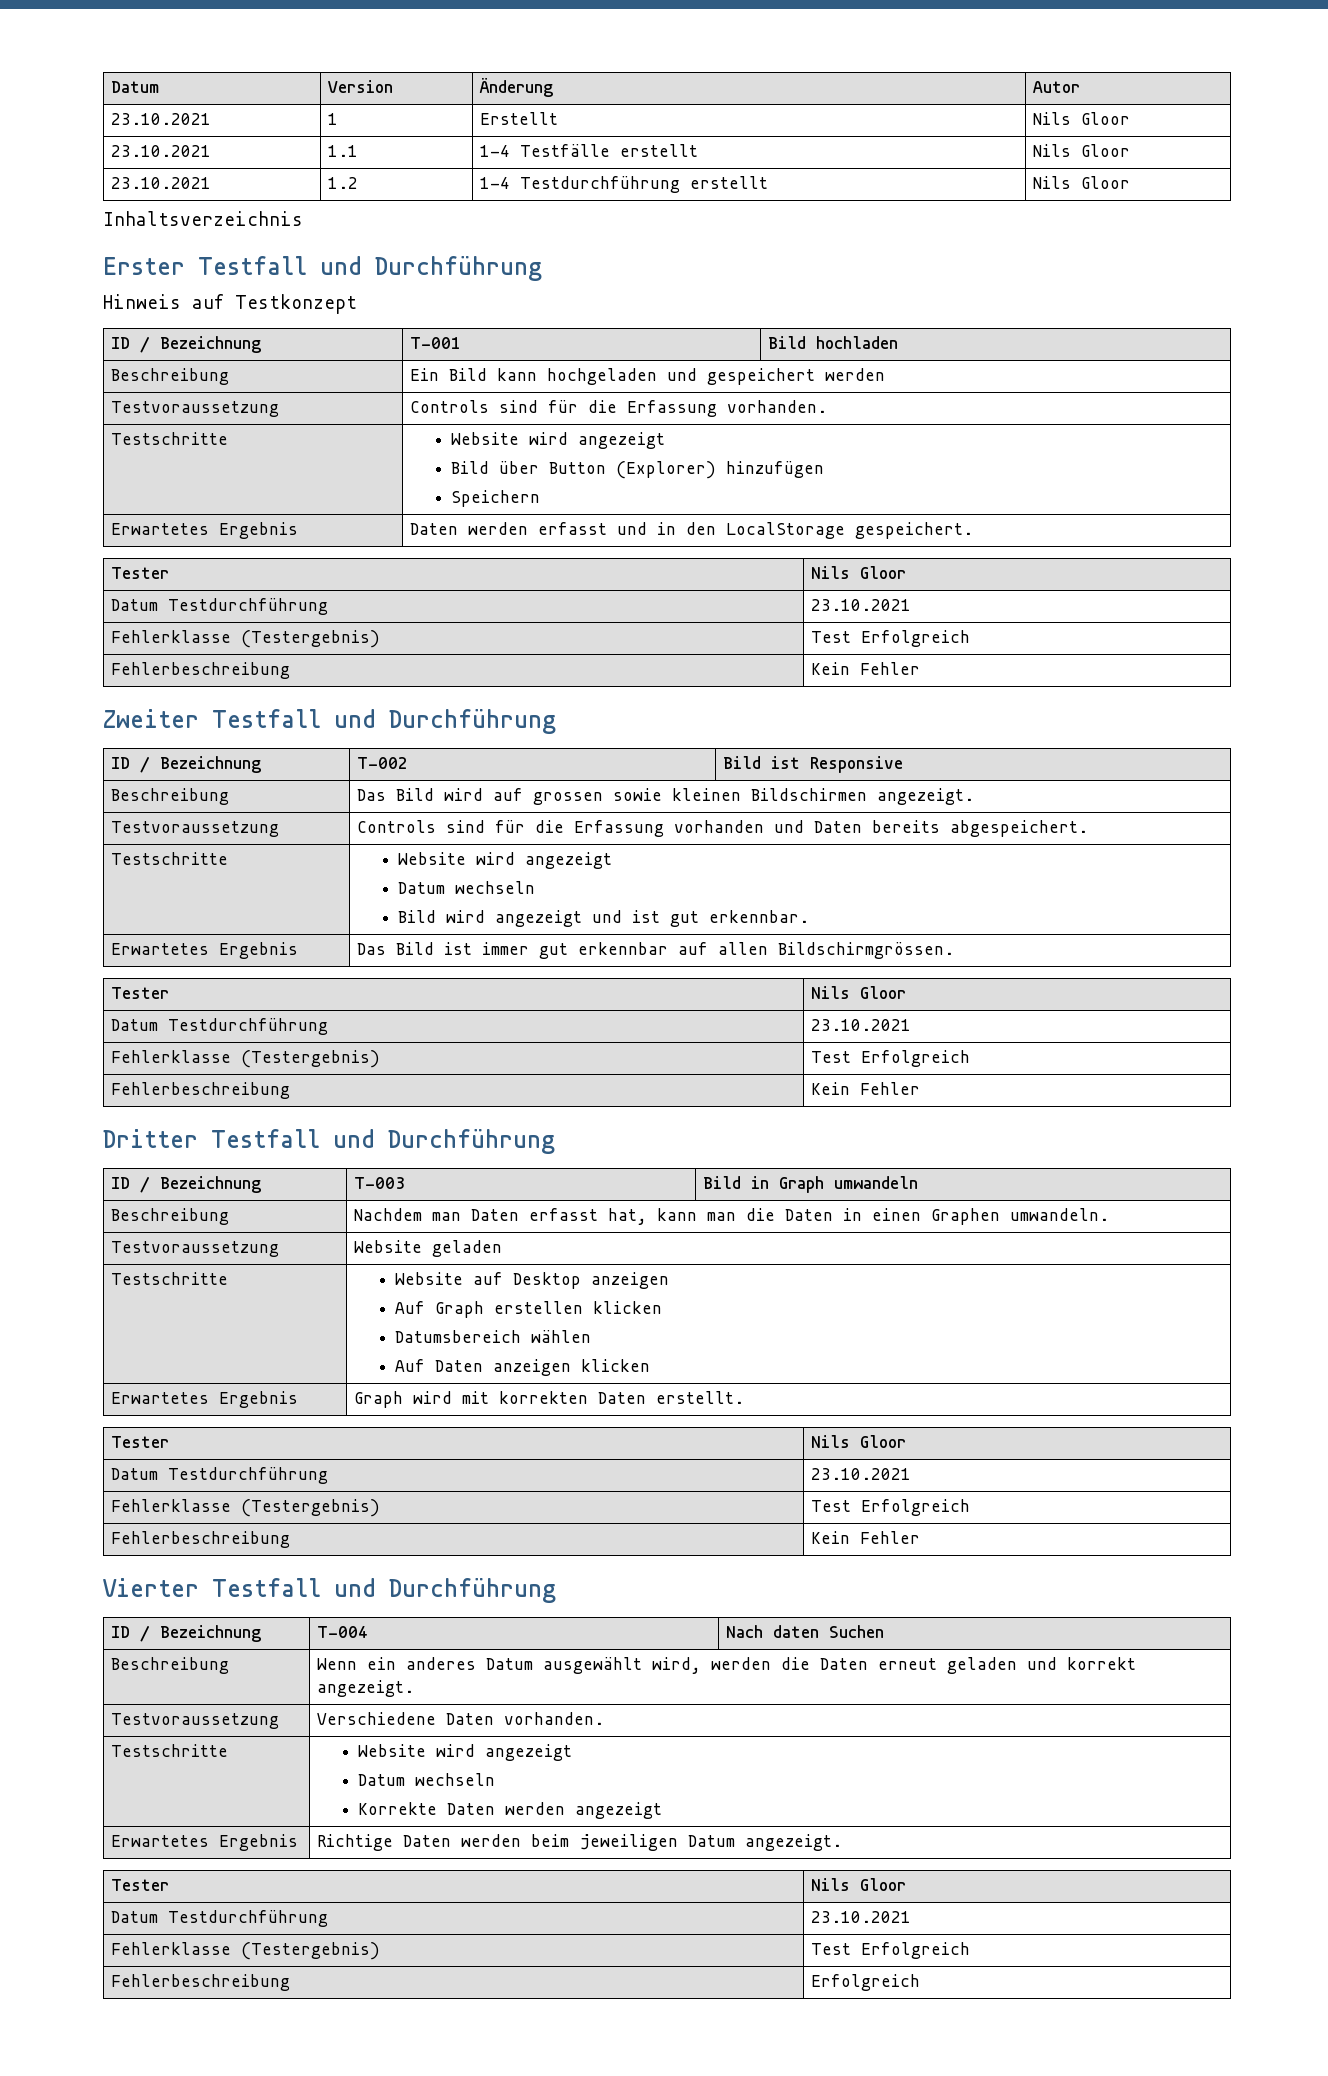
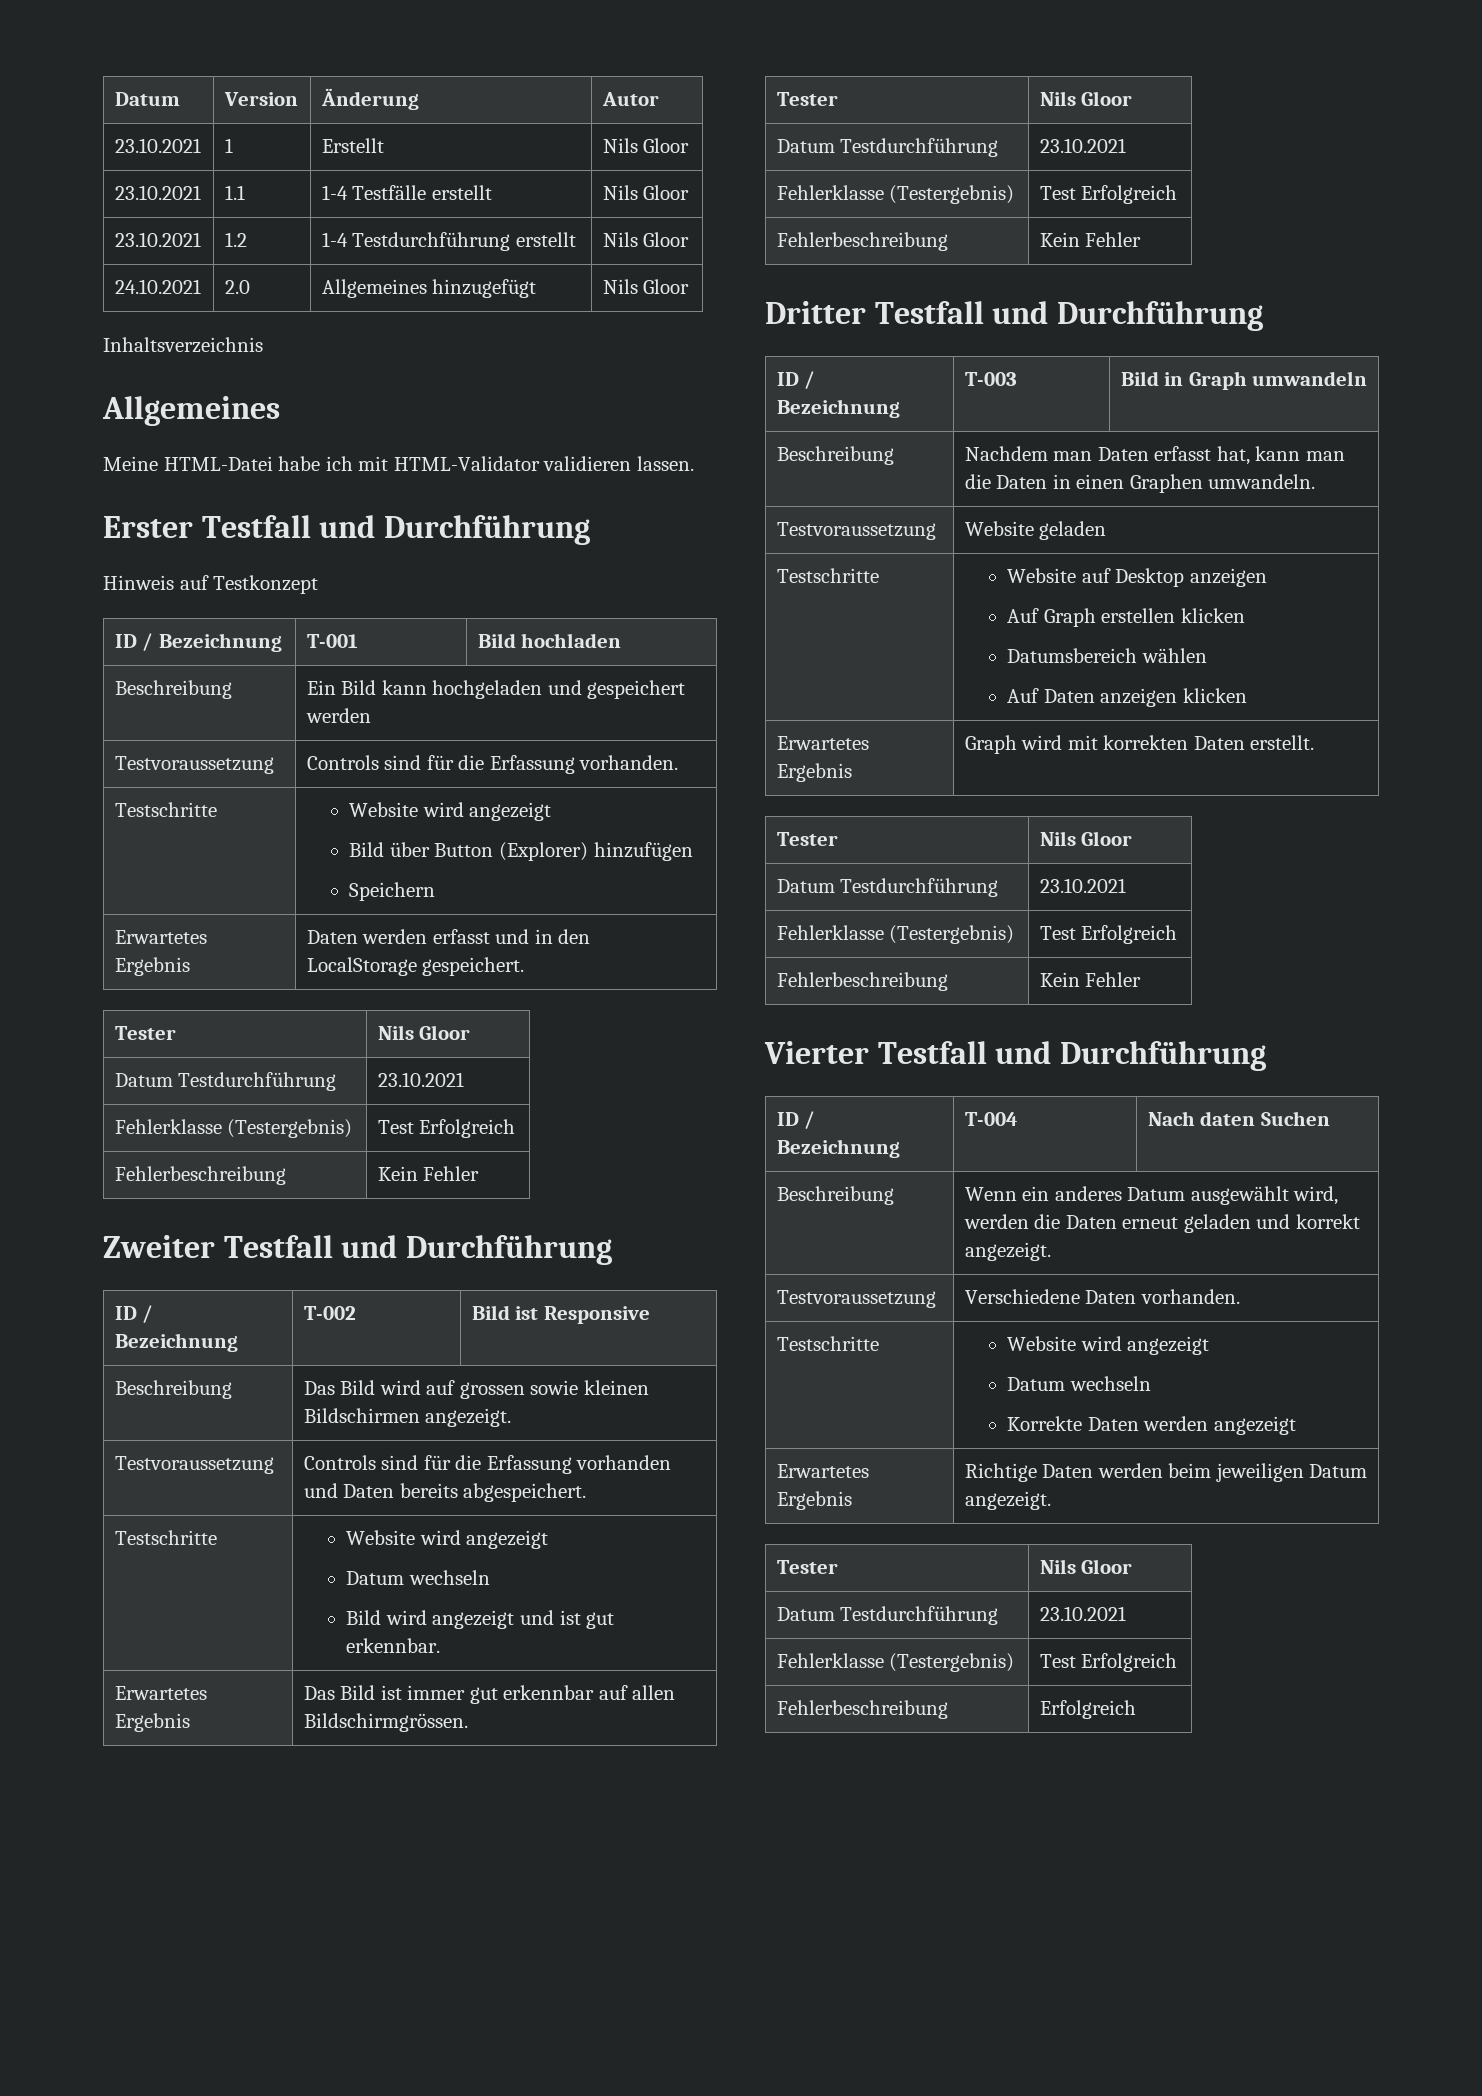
+ 24.10.2021 | 2.0 | Allgemeines hinzugefügt | Nils Gloor
  Inhaltsverzeichnis
+ Allgemeines
+ Meine HTML-Datei habe ich mit HTML-Validator validieren lassen.

